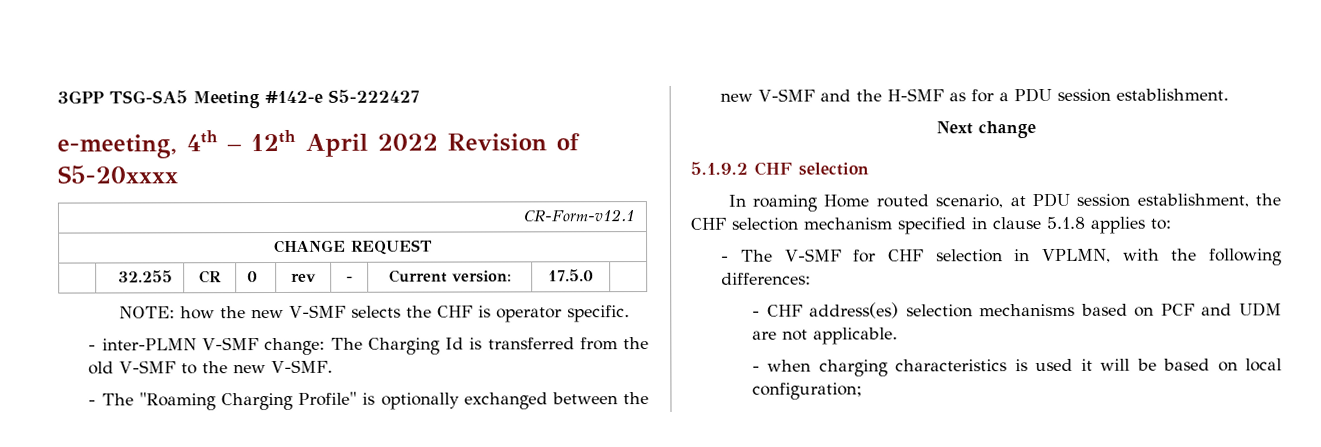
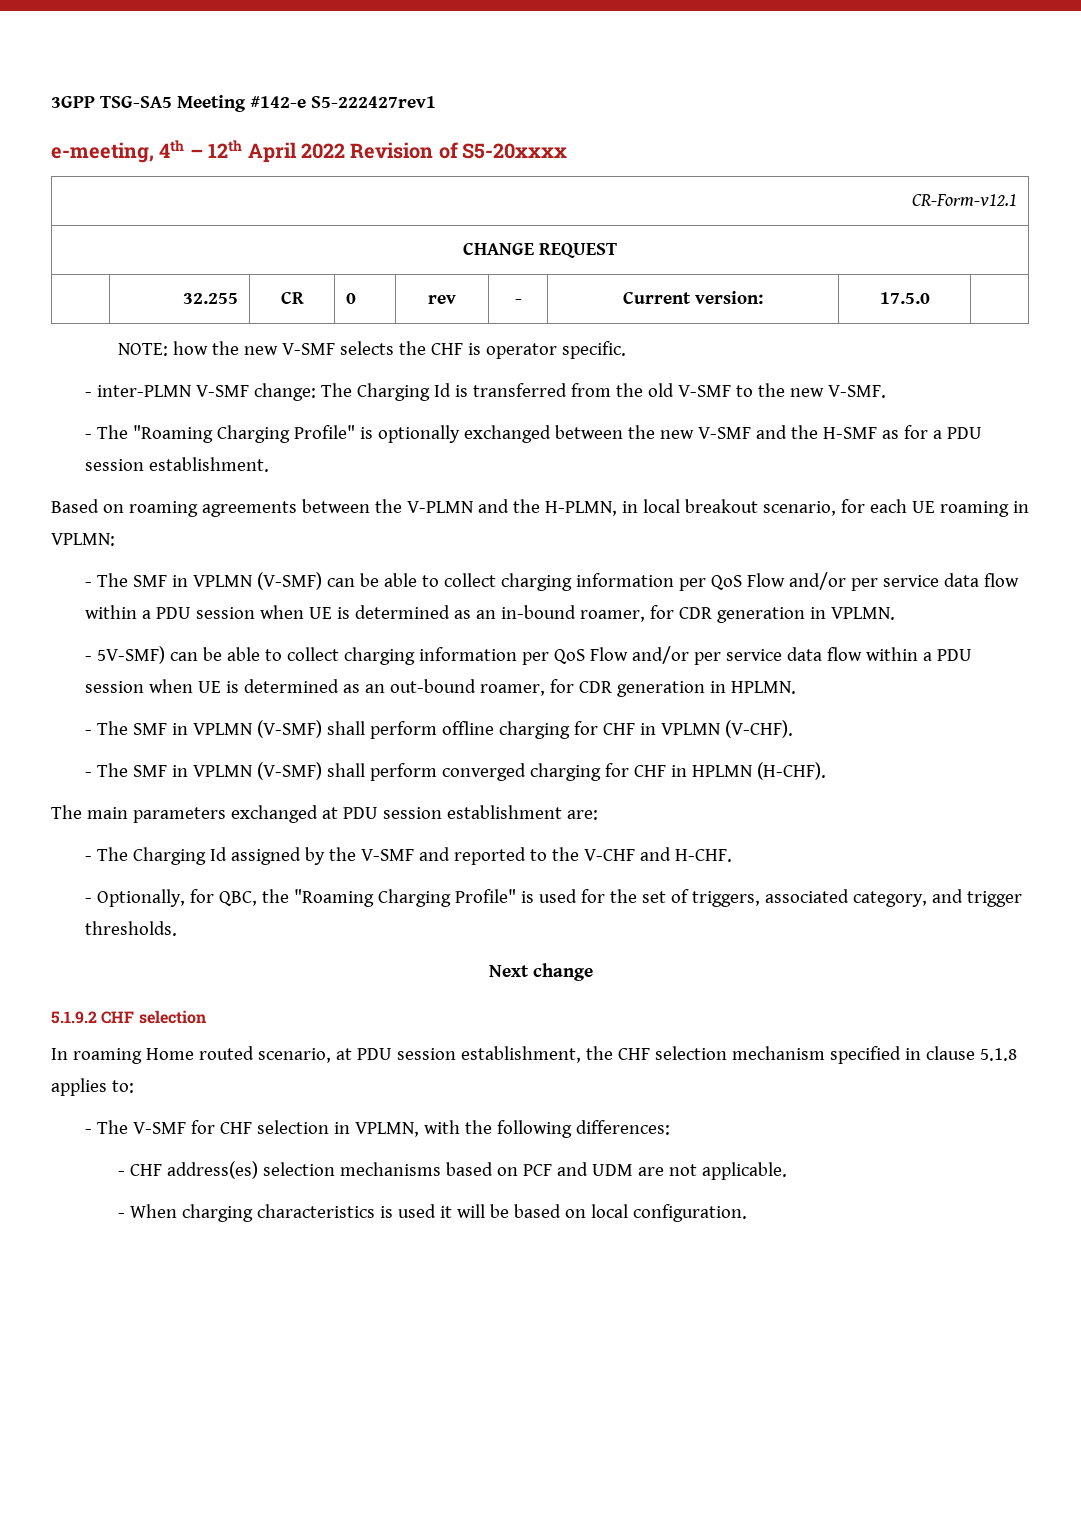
- 3GPP TSG-SA5 Meeting #142-e S5-222427
+ 3GPP TSG-SA5 Meeting #142-e S5-222427rev1
+ Based on roaming agreements between the V-PLMN and the H-PLMN, in local breakout scenario, for each UE roaming in VPLMN:
+ - The SMF in VPLMN (V-SMF) can be able to collect charging information per QoS Flow and/or per service data flow within a PDU session when UE is determined as an in-bound roamer, for CDR generation in VPLMN.
+ - 5V-SMF) can be able to collect charging information per QoS Flow and/or per service data flow within a PDU session when UE is determined as an out-bound roamer, for CDR generation in HPLMN.
+ - The SMF in VPLMN (V-SMF) shall perform offline charging for CHF in VPLMN (V-CHF).
+ - The SMF in VPLMN (V-SMF) shall perform converged charging for CHF in HPLMN (H-CHF).
+ The main parameters exchanged at PDU session establishment are:
+ - The Charging Id assigned by the V-SMF and reported to the V-CHF and H-CHF.
+ - Optionally, for QBC, the "Roaming Charging Profile" is used for the set of triggers, associated category, and trigger thresholds.
- - when charging characteristics is used it will be based on local configuration;
+ - When charging characteristics is used it will be based on local configuration.

